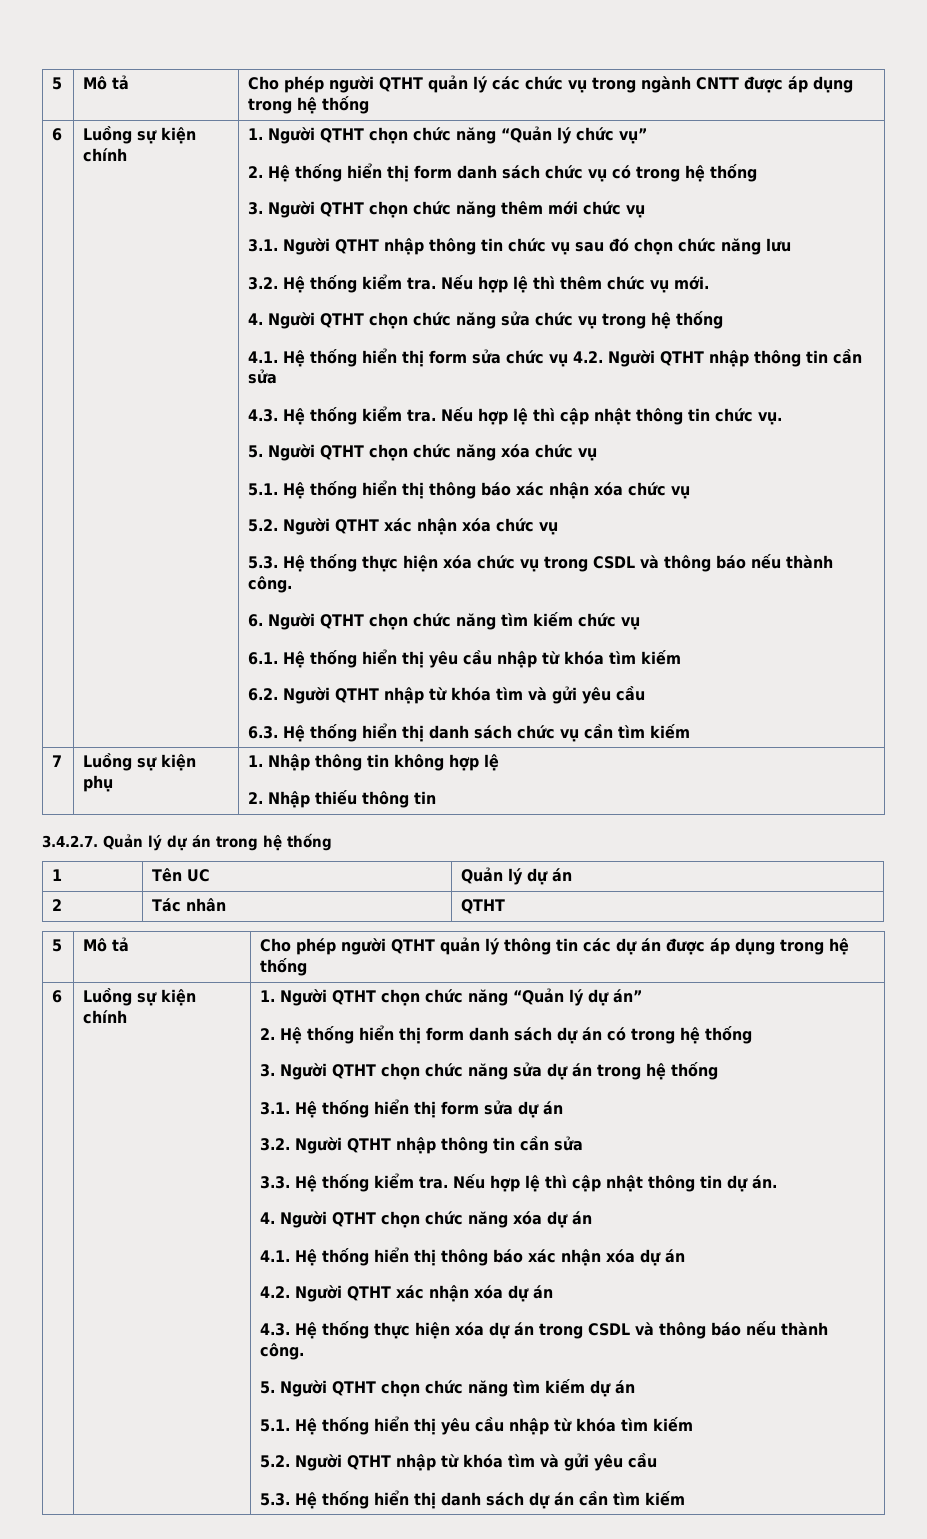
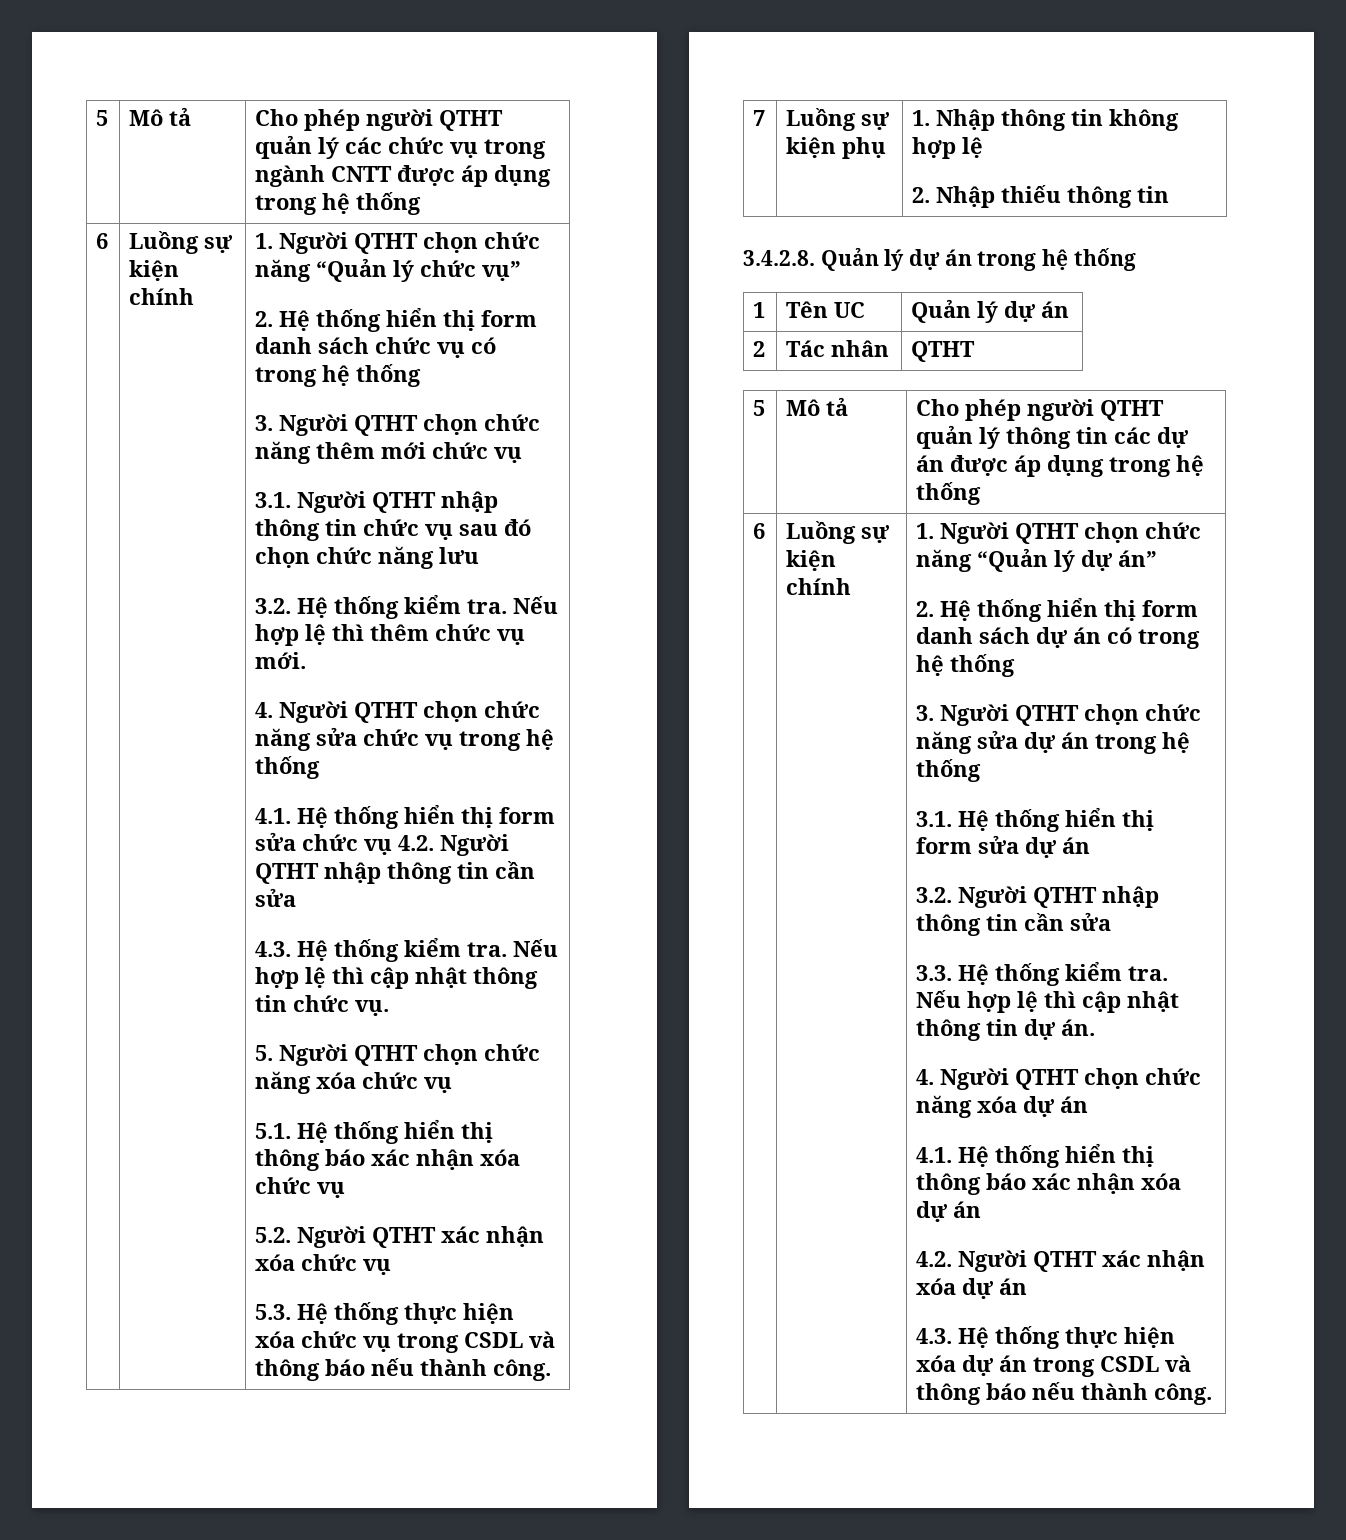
- 6. Người QTHT chọn chức năng tìm kiếm chức vụ
- 6.1. Hệ thống hiển thị yêu cầu nhập từ khóa tìm kiếm
- 6.2. Người QTHT nhập từ khóa tìm và gửi yêu cầu
- 6.3. Hệ thống hiển thị danh sách chức vụ cần tìm kiếm
- 3.4.2.7. Quản lý dự án trong hệ thống
+ 3.4.2.8. Quản lý dự án trong hệ thống
- 5. Người QTHT chọn chức năng tìm kiếm dự án
- 5.1. Hệ thống hiển thị yêu cầu nhập từ khóa tìm kiếm
- 5.2. Người QTHT nhập từ khóa tìm và gửi yêu cầu
- 5.3. Hệ thống hiển thị danh sách dự án cần tìm kiếm

